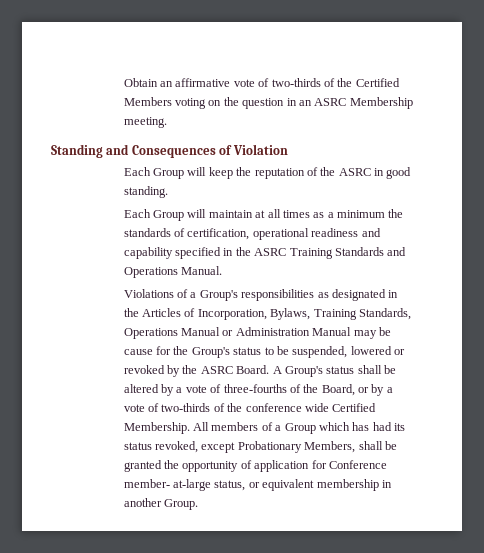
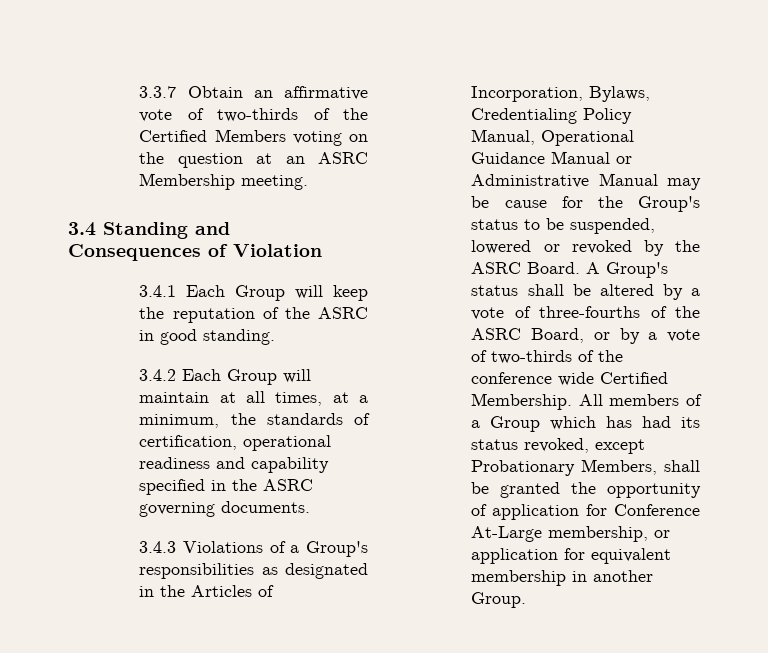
- Obtain an affirmative vote of two-thirds of the Certified Members voting on the question in an ASRC Membership meeting.
+ 3.3.7 Obtain an affirmative vote of two-thirds of the Certified Members voting on the question at an ASRC Membership meeting.
- Standing and Consequences of Violation
+ 3.4 Standing and Consequences of Violation
- Each Group will keep the reputation of the ASRC in good standing.
+ 3.4.1 Each Group will keep the reputation of the ASRC in good standing.
- Each Group will maintain at all times as a minimum the standards of certification, operational readiness and capability specified in the ASRC Training Standards and Operations Manual.
- Violations of a Group's responsibilities as designated in the Articles of Incorporation, Bylaws, Training Standards, Operations Manual or Administration Manual may be cause for the Group's status to be suspended, lowered or revoked by the ASRC Board.
+ 3.4.2 Each Group will maintain at all times, at a minimum, the standards of certification, operational readiness and capability specified in the ASRC governing documents.
+ 3.4.3 Violations of a Group's responsibilities as designated in the Articles of Incorporation, Bylaws, Credentialing Policy Manual, Operational Guidance Manual or Administrative Manual may be cause for the Group's status to be suspended, lowered or revoked by the ASRC Board.
- A Group's status shall be altered by a vote of three-fourths of the Board, or by a vote of two-thirds of the conference wide Certified Membership.
+ A Group's status shall be altered by a vote of three-fourths of the ASRC Board, or by a vote of two-thirds of the conference wide Certified Membership.
- All members of a Group which has had its status revoked, except Probationary Members, shall be granted the opportunity of application for Conference member- at-large status, or equivalent membership in another Group.
+ All members of a Group which has had its status revoked, except Probationary Members, shall be granted the opportunity of application for Conference At-Large membership, or application for equivalent membership in another Group.

